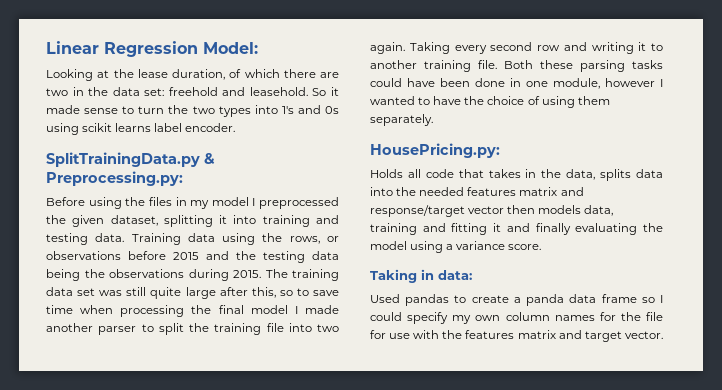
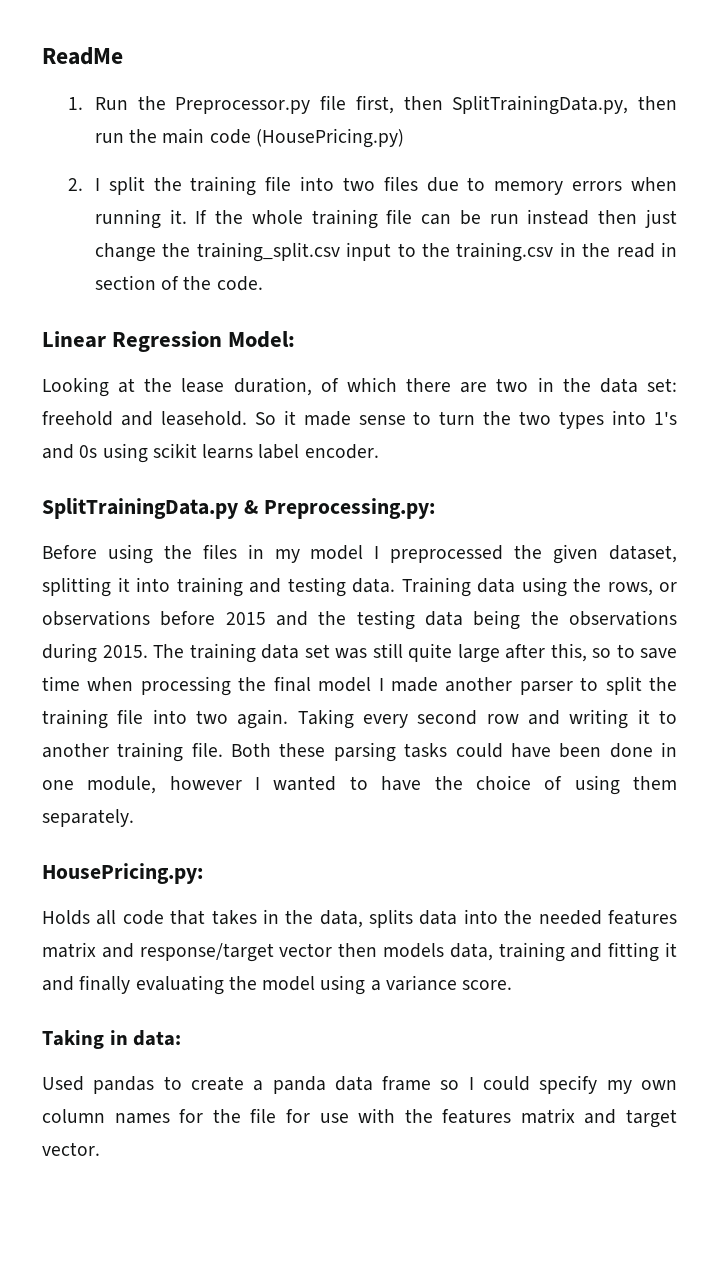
+ ReadMe
+ 1. Run the Preprocessor.py file first, then SplitTrainingData.py, then run the main code (HousePricing.py)
+ 2. I split the training file into two files due to memory errors when running it. If the whole training file can be run instead then just change the training_split.csv input to the training.csv in the read in section of the code.

